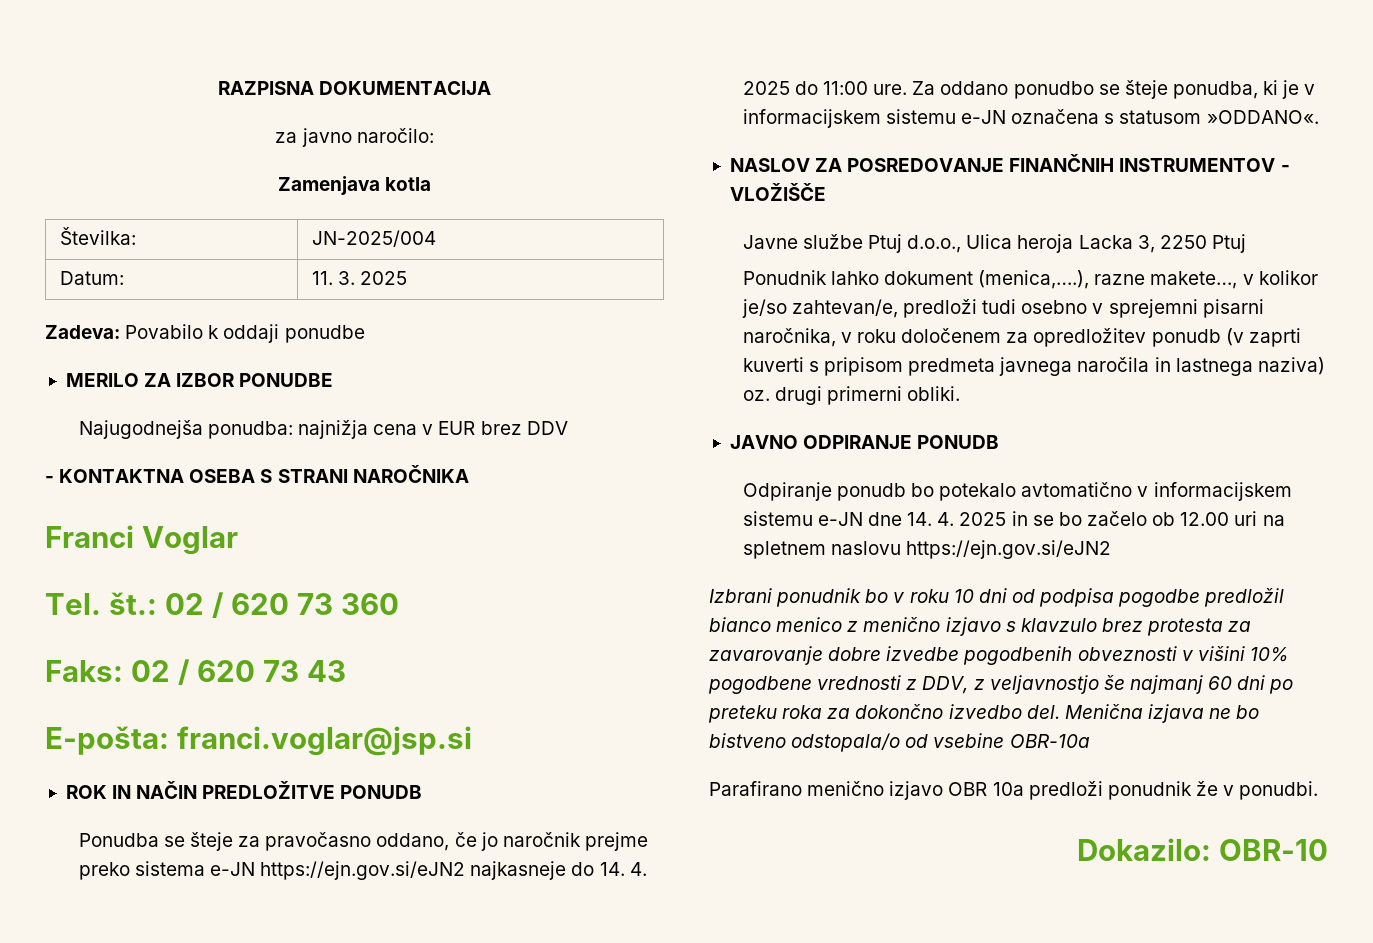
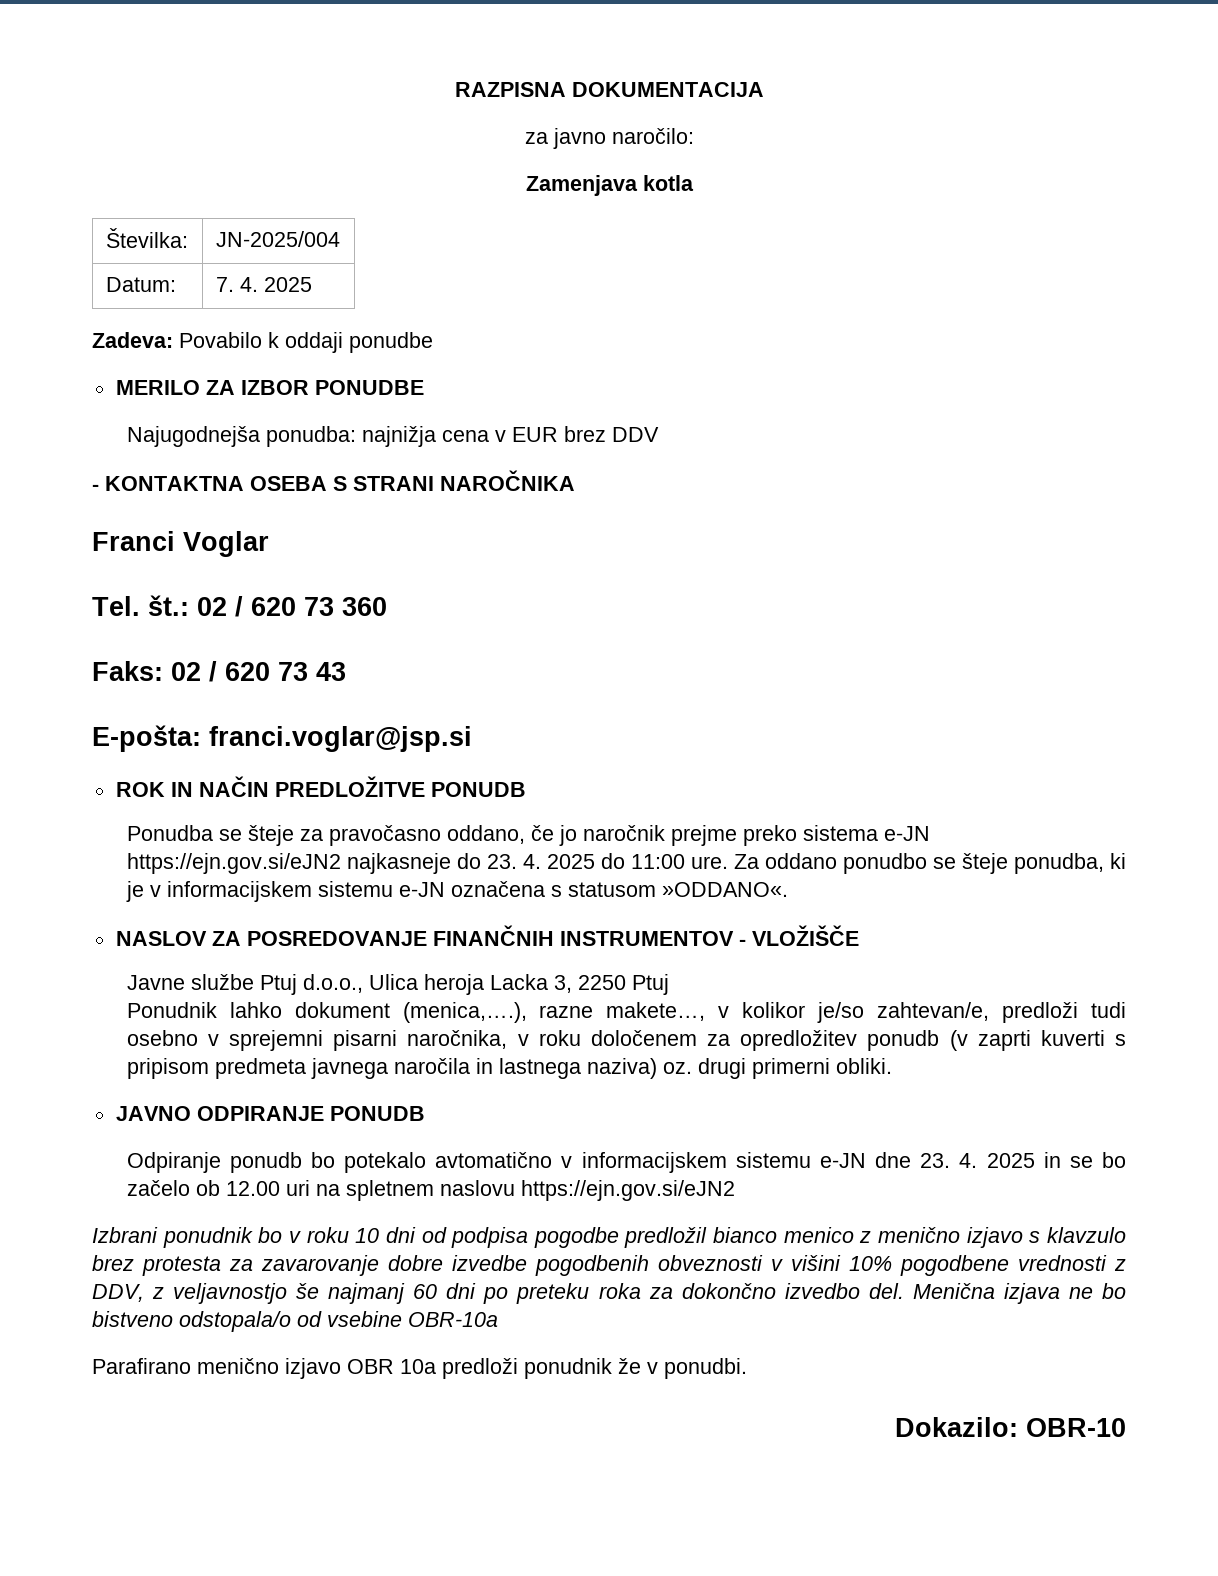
- Datum: | 11. 3. 2025
+ Datum: | 7. 4. 2025
- Ponudba se šteje za pravočasno oddano, če jo naročnik prejme preko sistema e-JN https://ejn.gov.si/eJN2 najkasneje do 14. 4. 2025 do 11:00 ure.
+ Ponudba se šteje za pravočasno oddano, če jo naročnik prejme preko sistema e-JN https://ejn.gov.si/eJN2 najkasneje do 23. 4. 2025 do 11:00 ure.
- Odpiranje ponudb bo potekalo avtomatično v informacijskem sistemu e-JN dne 14. 4. 2025 in se bo začelo ob 12.00 uri na spletnem naslovu https://ejn.gov.si/eJN2
+ Odpiranje ponudb bo potekalo avtomatično v informacijskem sistemu e-JN dne 23. 4. 2025 in se bo začelo ob 12.00 uri na spletnem naslovu https://ejn.gov.si/eJN2

